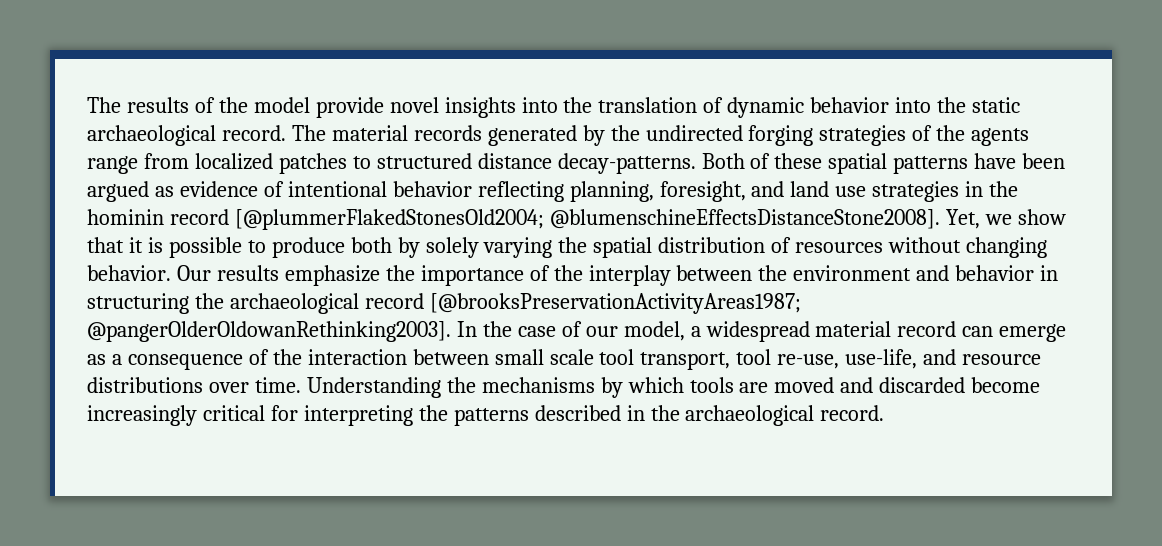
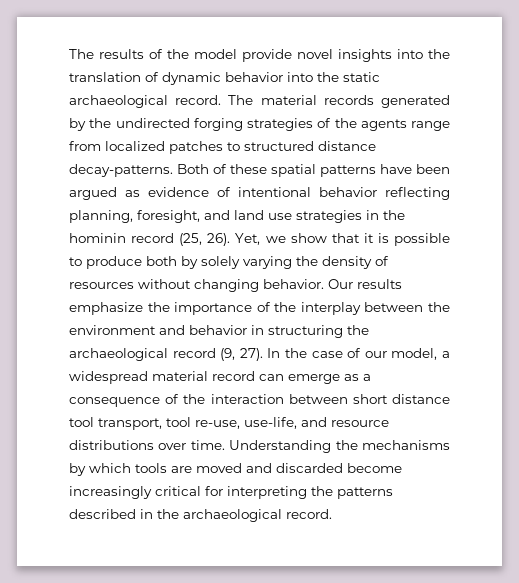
- Both of these spatial patterns have been argued as evidence of intentional behavior reflecting planning, foresight, and land use strategies in the hominin record [@plummerFlakedStonesOld2004; @blumenschineEffectsDistanceStone2008].
+ Both of these spatial patterns have been argued as evidence of intentional behavior reflecting planning, foresight, and land use strategies in the hominin record (25, 26).
- Yet, we show that it is possible to produce both by solely varying the spatial distribution of resources without changing behavior.
+ Yet, we show that it is possible to produce both by solely varying the density of resources without changing behavior.
- Our results emphasize the importance of the interplay between the environment and behavior in structuring the archaeological record [@brooksPreservationActivityAreas1987; @pangerOlderOldowanRethinking2003].
+ Our results emphasize the importance of the interplay between the environment and behavior in structuring the archaeological record (9, 27).
- In the case of our model, a widespread material record can emerge as a consequence of the interaction between small scale tool transport, tool re-use, use-life, and resource distributions over time.
+ In the case of our model, a widespread material record can emerge as a consequence of the interaction between short distance tool transport, tool re-use, use-life, and resource distributions over time.

